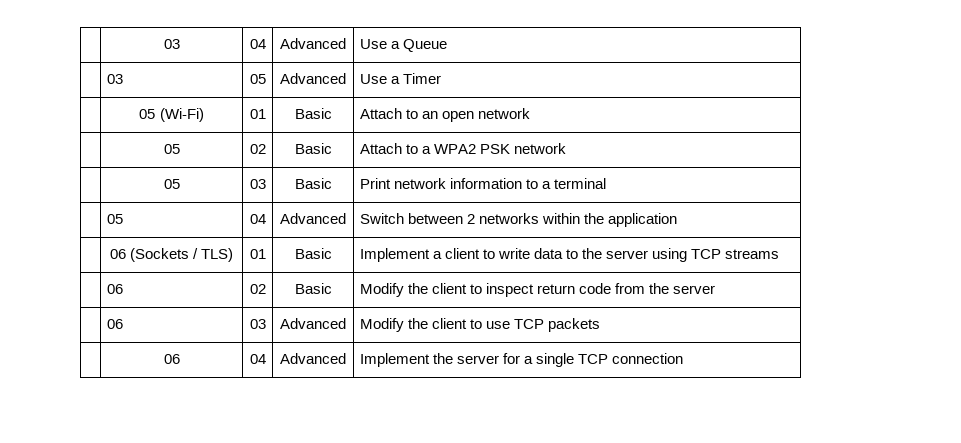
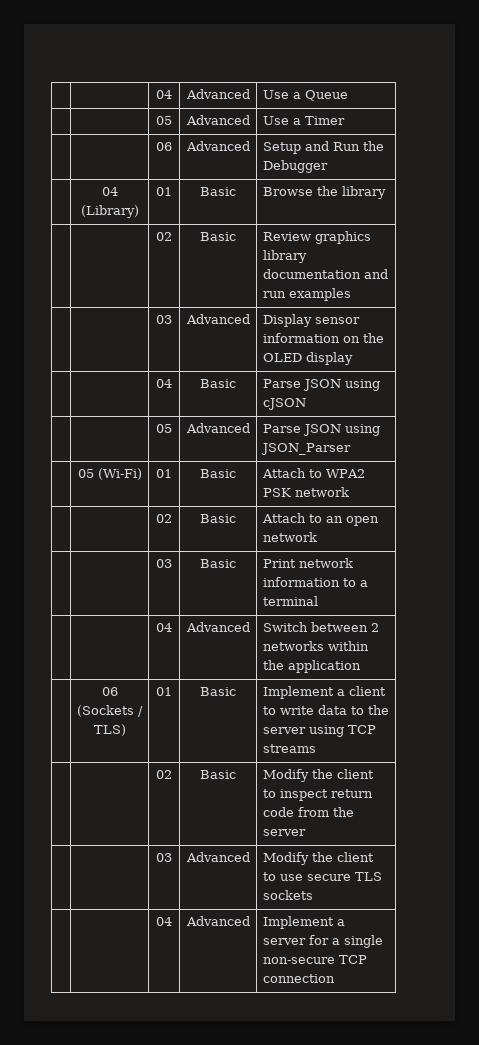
- | 03 | 04 | Advanced | Use a Queue
+ | | 04 | Advanced | Use a Queue
- | 03 | 05 | Advanced | Use a Timer
+ | | 05 | Advanced | Use a Timer
+ | | 06 | Advanced | Setup and Run the Debugger
+ | 04 (Library) | 01 | Basic | Browse the library
+ | | 02 | Basic | Review graphics library documentation and run examples
+ | | 03 | Advanced | Display sensor information on the OLED display
+ | | 04 | Basic | Parse JSON using cJSON
+ | | 05 | Advanced | Parse JSON using JSON_Parser
- | 05 (Wi-Fi) | 01 | Basic | Attach to an open network
- | 05 | 02 | Basic | Attach to a WPA2 PSK network
- | 05 | 03 | Basic | Print network information to a terminal
+ | 05 (Wi-Fi) | 01 | Basic | Attach to WPA2 PSK network
+ | | 02 | Basic | Attach to an open network
+ | | 03 | Basic | Print network information to a terminal
- | 05 | 04 | Advanced | Switch between 2 networks within the application
+ | | 04 | Advanced | Switch between 2 networks within the application
- | 06 | 02 | Basic | Modify the client to inspect return code from the server
+ | | 02 | Basic | Modify the client to inspect return code from the server
- | 06 | 03 | Advanced | Modify the client to use TCP packets
- | 06 | 04 | Advanced | Implement the server for a single TCP connection
+ | | 03 | Advanced | Modify the client to use secure TLS sockets
+ | | 04 | Advanced | Implement a server for a single non-secure TCP connection

